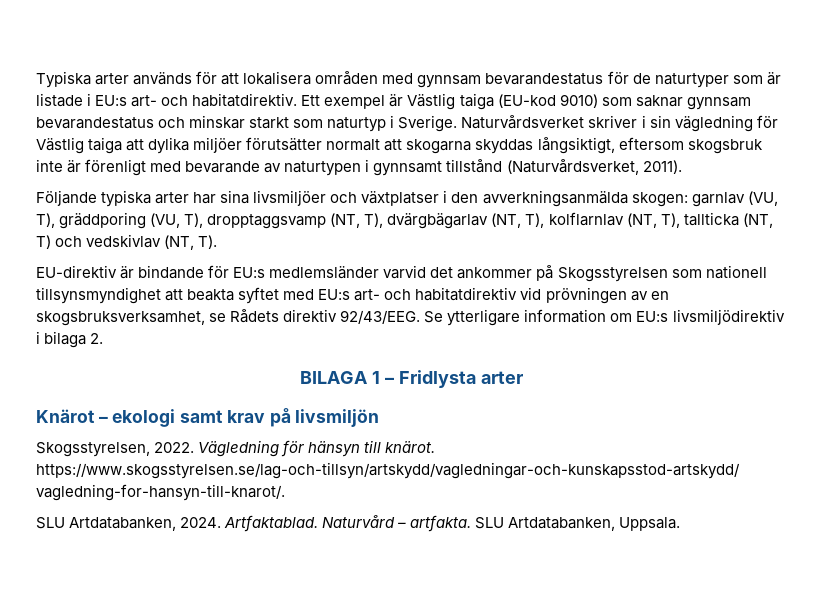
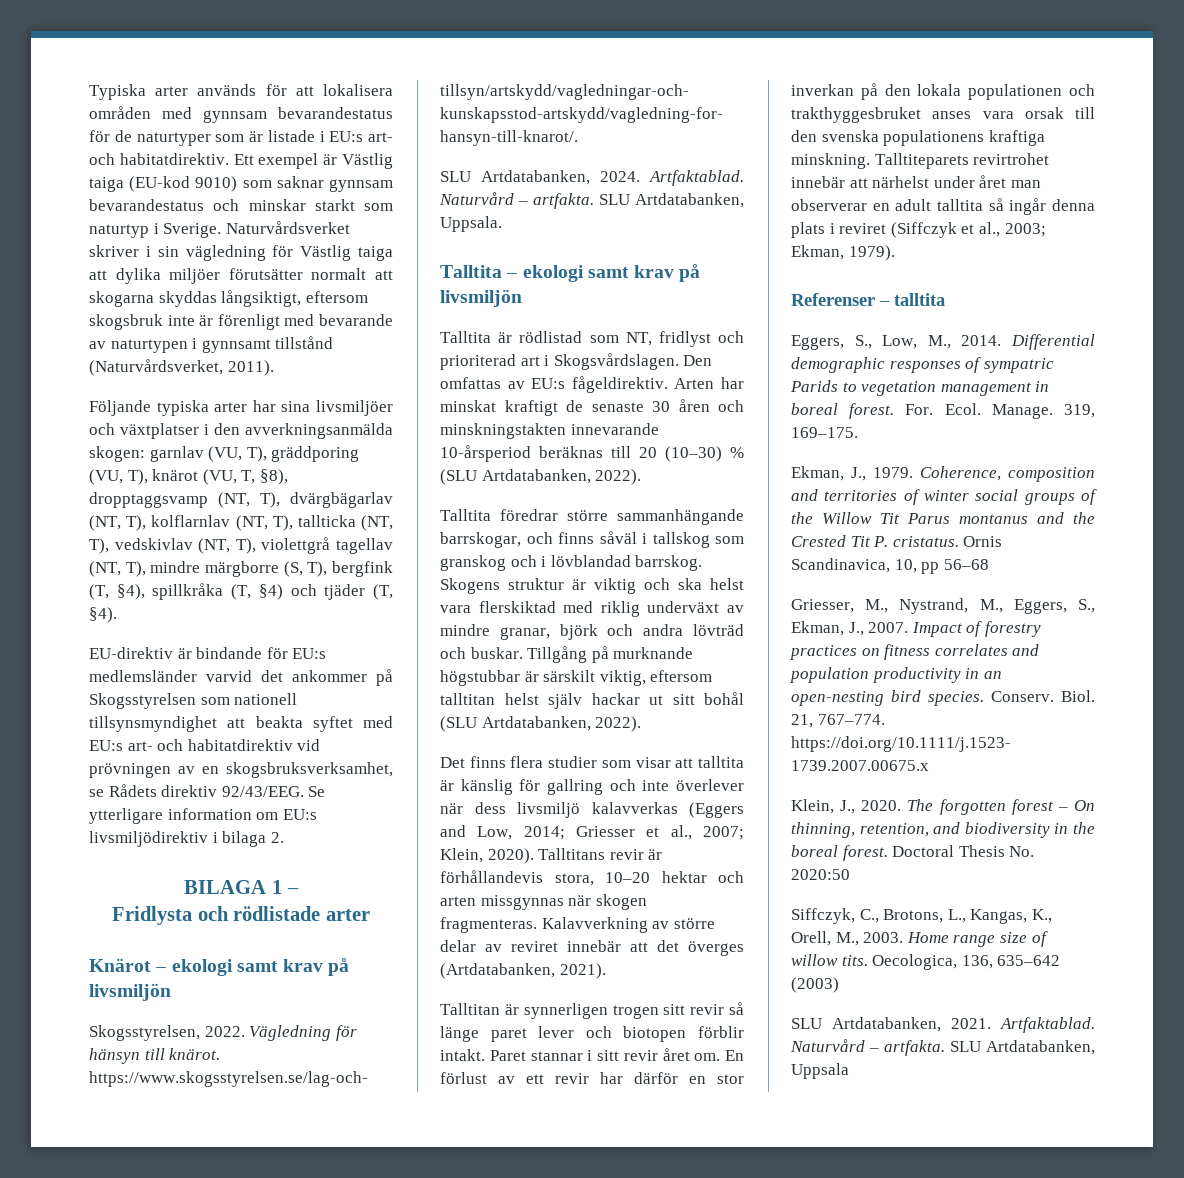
- Följande typiska arter har sina livsmiljöer och växtplatser i den avverkningsanmälda skogen: garnlav (VU, T), gräddporing (VU, T), dropptaggsvamp (NT, T), dvärgbägarlav (NT, T), kolflarnlav (NT, T), tallticka (NT, T) och vedskivlav (NT, T).
+ Följande typiska arter har sina livsmiljöer och växtplatser i den avverkningsanmälda skogen: garnlav (VU, T), gräddporing (VU, T), knärot (VU, T, §8), dropptaggsvamp (NT, T), dvärgbägarlav (NT, T), kolflarnlav (NT, T), tallticka (NT, T), vedskivlav (NT, T), violettgrå tagellav (NT, T), mindre märgborre (S, T), bergfink (T, §4), spillkråka (T, §4) och tjäder (T, §4).
- BILAGA 1 – Fridlysta arter
+ BILAGA 1 –
+ Fridlysta och rödlistade arter
+ Talltita – ekologi samt krav på livsmiljön
+ Talltita är rödlistad som NT, fridlyst och prioriterad art i Skogsvårdslagen. Den omfattas av EU:s fågeldirektiv. Arten har minskat kraftigt de senaste 30 åren och minskningstakten innevarande 10-årsperiod beräknas till 20 (10–30) % (SLU Artdatabanken, 2022).
+ Talltita föredrar större sammanhängande barrskogar, och finns såväl i tallskog som granskog och i lövblandad barrskog. Skogens struktur är viktig och ska helst vara flerskiktad med riklig underväxt av mindre granar, björk och andra lövträd och buskar. Tillgång på murknande högstubbar är särskilt viktig, eftersom talltitan helst själv hackar ut sitt bohål (SLU Artdatabanken, 2022).
+ Det finns flera studier som visar att talltita är känslig för gallring och inte överlever när dess livsmiljö kalavverkas (Eggers and Low, 2014; Griesser et al., 2007; Klein, 2020). Talltitans revir är förhållandevis stora, 10–20 hektar och arten missgynnas när skogen fragmenteras. Kalavverkning av större delar av reviret innebär att det överges (Artdatabanken, 2021).
+ Talltitan är synnerligen trogen sitt revir så länge paret lever och biotopen förblir intakt. Paret stannar i sitt revir året om. En förlust av ett revir har därför en stor inverkan på den lokala populationen och trakthyggesbruket anses vara orsak till den svenska populationens kraftiga minskning. Talltiteparets revirtrohet innebär att närhelst under året man observerar en adult talltita så ingår denna plats i reviret (Siffczyk et al., 2003; Ekman, 1979).
+ Referenser – talltita
+ Eggers, S., Low, M., 2014. Differential demographic responses of sympatric Parids to vegetation management in boreal forest. For. Ecol. Manage. 319, 169–175.
+ Ekman, J., 1979. Coherence, composition and territories of winter social groups of the Willow Tit Parus montanus and the Crested Tit P. cristatus. Ornis Scandinavica, 10, pp 56–68
+ Griesser, M., Nystrand, M., Eggers, S., Ekman, J., 2007. Impact of forestry practices on fitness correlates and population productivity in an open-nesting bird species. Conserv. Biol. 21, 767–774. https://doi.org/10.1111/j.1523- 1739.2007.00675.x
+ Klein, J., 2020. The forgotten forest – On thinning, retention, and biodiversity in the boreal forest. Doctoral Thesis No. 2020:50
+ Siffczyk, C., Brotons, L., Kangas, K., Orell, M., 2003. Home range size of willow tits. Oecologica, 136, 635–642 (2003)
+ SLU Artdatabanken, 2021. Artfaktablad. Naturvård – artfakta. SLU Artdatabanken, Uppsala

